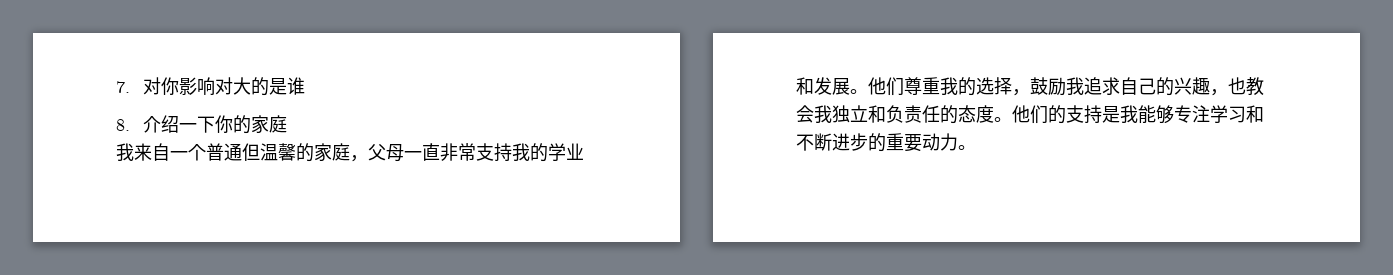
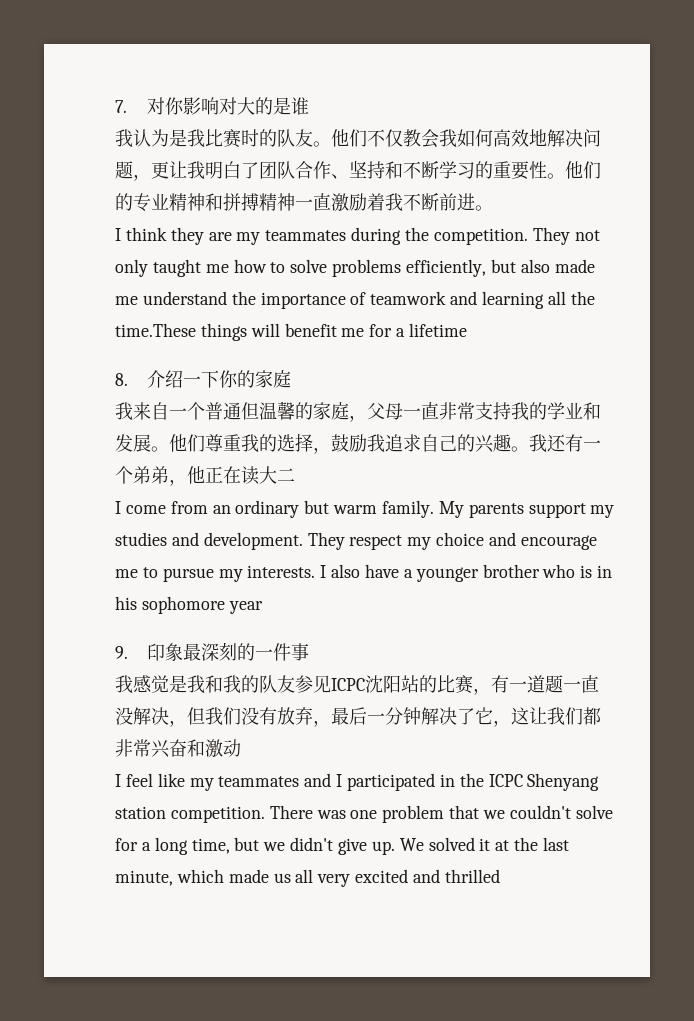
+ 我认为是我比赛时的队友。他们不仅教会我如何高效地解决问题，更让我明白了团队合作、坚持和不断学习的重要性。他们的专业精神和拼搏精神一直激励着我不断前进。
+ I think they are my teammates during the competition. They not only taught me how to solve problems efficiently, but also made me understand the importance of teamwork and learning all the time.These things will benefit me for a lifetime
- 他们尊重我的选择，鼓励我追求自己的兴趣，也教会我独立和负责任的态度。他们的支持是我能够专注学习和不断进步的重要动力。
+ 他们尊重我的选择，鼓励我追求自己的兴趣。我还有一个弟弟，他正在读大二
+ I come from an ordinary but warm family. My parents support my studies and development. They respect my choice and encourage me to pursue my interests. I also have a younger brother who is in his sophomore year
+ 9.印象最深刻的一件事
+ 我感觉是我和我的队友参见ICPC沈阳站的比赛，有一道题一直没解决，但我们没有放弃，最后一分钟解决了它，这让我们都非常兴奋和激动
+ I feel like my teammates and I participated in the ICPC Shenyang station competition. There was one problem that we couldn't solve for a long time, but we didn't give up. We solved it at the last minute, which made us all very excited and thrilled

